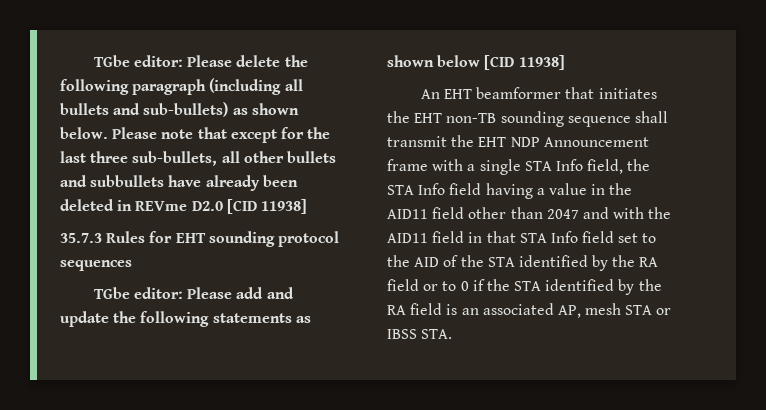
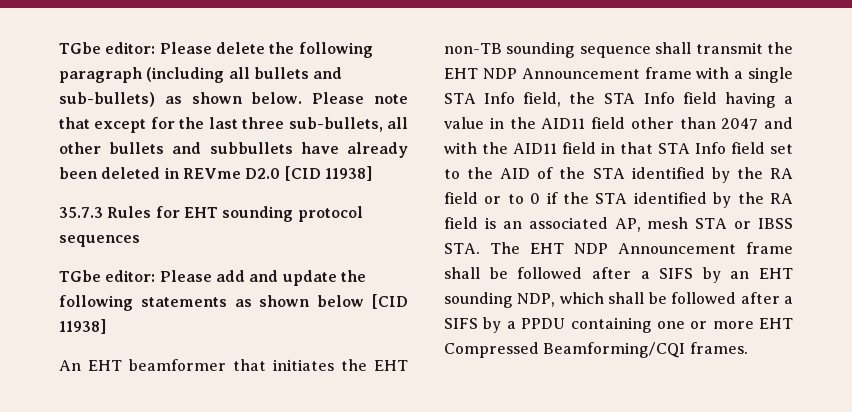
- An EHT beamformer that initiates the EHT non-TB sounding sequence shall transmit the EHT NDP Announcement frame with a single STA Info field, the STA Info field having a value in the AID11 field other than 2047 and with the AID11 field in that STA Info field set to the AID of the STA identified by the RA field or to 0 if the STA identified by the RA field is an associated AP, mesh STA or IBSS STA.
+ An EHT beamformer that initiates the EHT non-TB sounding sequence shall transmit the EHT NDP Announcement frame with a single STA Info field, the STA Info field having a value in the AID11 field other than 2047 and with the AID11 field in that STA Info field set to the AID of the STA identified by the RA field or to 0 if the STA identified by the RA field is an associated AP, mesh STA or IBSS STA. The EHT NDP Announcement frame shall be followed after a SIFS by an EHT sounding NDP, which shall be followed after a SIFS by a PPDU containing one or more EHT Compressed Beamforming/CQI frames.

